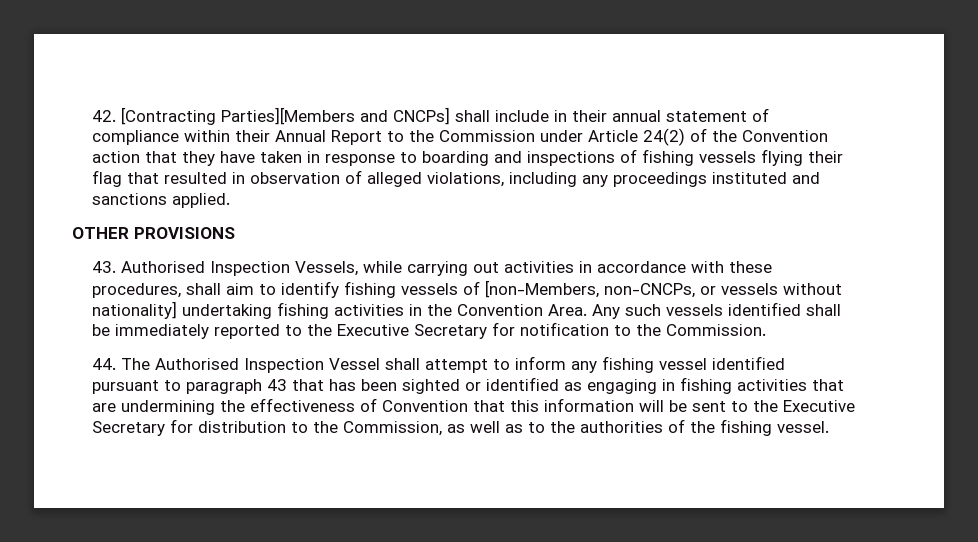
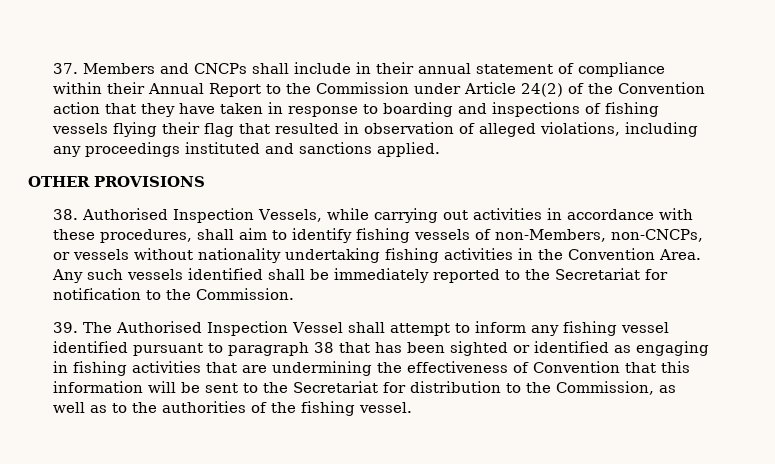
- 42. [Contracting Parties][Members and CNCPs] shall include in their annual statement of compliance within their Annual Report to the Commission under Article 24(2) of the Convention action that they have taken in response to boarding and inspections of fishing vessels flying their flag that resulted in observation of alleged violations, including any proceedings instituted and sanctions applied.
+ 37. Members and CNCPs shall include in their annual statement of compliance within their Annual Report to the Commission under Article 24(2) of the Convention action that they have taken in response to boarding and inspections of fishing vessels flying their flag that resulted in observation of alleged violations, including any proceedings instituted and sanctions applied.
- 43. Authorised Inspection Vessels, while carrying out activities in accordance with these procedures, shall aim to identify fishing vessels of [non-Members, non-CNCPs, or vessels without nationality] undertaking fishing activities in the Convention Area.
+ 38. Authorised Inspection Vessels, while carrying out activities in accordance with these procedures, shall aim to identify fishing vessels of non-Members, non-CNCPs, or vessels without nationality undertaking fishing activities in the Convention Area.
- Any such vessels identified shall be immediately reported to the Executive Secretary for notification to the Commission.
+ Any such vessels identified shall be immediately reported to the Secretariat for notification to the Commission.
- 44. The Authorised Inspection Vessel shall attempt to inform any fishing vessel identified pursuant to paragraph 43 that has been sighted or identified as engaging in fishing activities that are undermining the effectiveness of Convention that this information will be sent to the Executive Secretary for distribution to the Commission, as well as to the authorities of the fishing vessel.
+ 39. The Authorised Inspection Vessel shall attempt to inform any fishing vessel identified pursuant to paragraph 38 that has been sighted or identified as engaging in fishing activities that are undermining the effectiveness of Convention that this information will be sent to the Secretariat for distribution to the Commission, as well as to the authorities of the fishing vessel.

